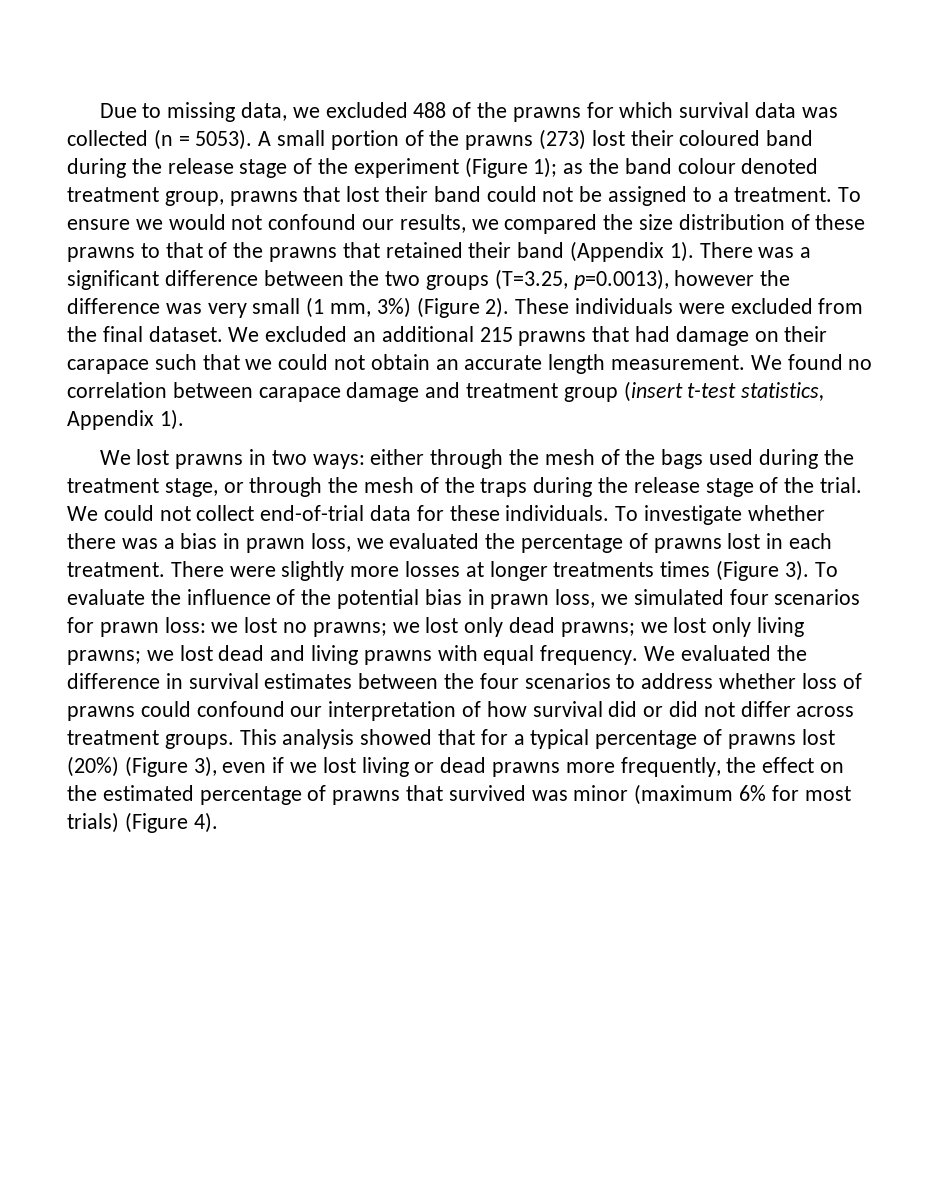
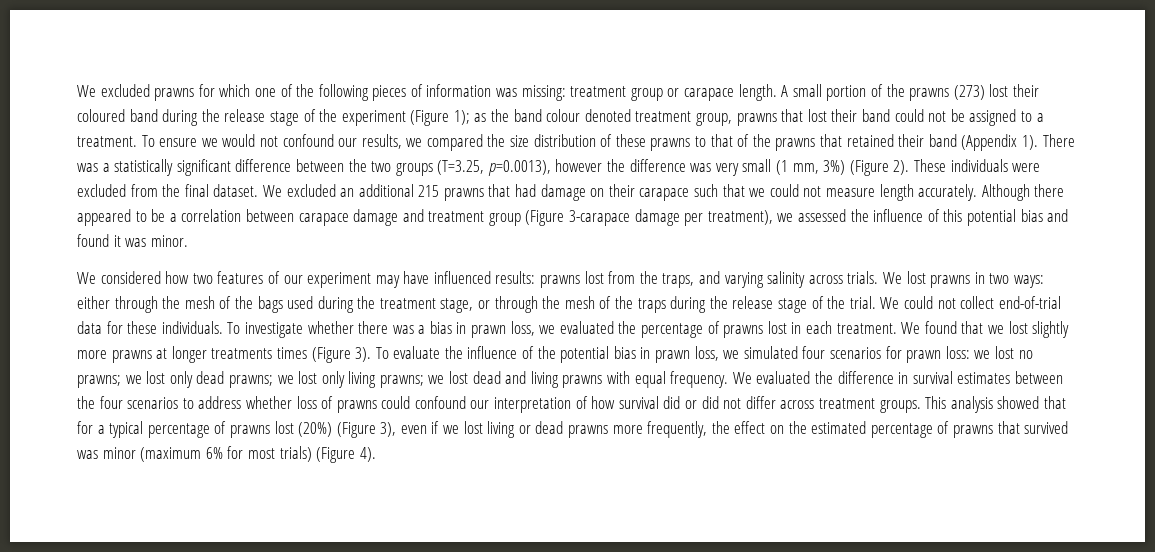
- Due to missing data, we excluded 488 of the prawns for which survival data was collected (n = 5053).
+ We excluded prawns for which one of the following pieces of information was missing: treatment group or carapace length.
- There was a significant difference between the two groups (T=3.25, p=0.0013), however the difference was very small (1 mm, 3%) (Figure 2).
+ There was a statistically significant difference between the two groups (T=3.25, p=0.0013), however the difference was very small (1 mm, 3%) (Figure 2).
- We excluded an additional 215 prawns that had damage on their carapace such that we could not obtain an accurate length measurement. We found no correlation between carapace damage and treatment group (insert t-test statistics, Appendix 1).
- We lost prawns in two ways: either through the mesh of the bags used during the treatment stage, or through the mesh of the traps during the release stage of the trial.
+ We excluded an additional 215 prawns that had damage on their carapace such that we could not measure length accurately. Although there appeared to be a correlation between carapace damage and treatment group (Figure 3-carapace damage per treatment), we assessed the influence of this potential bias and found it was minor.
+ We considered how two features of our experiment may have influenced results: prawns lost from the traps, and varying salinity across trials. We lost prawns in two ways: either through the mesh of the bags used during the treatment stage, or through the mesh of the traps during the release stage of the trial.
- There were slightly more losses at longer treatments times (Figure 3).
+ We found that we lost slightly more prawns at longer treatments times (Figure 3).

